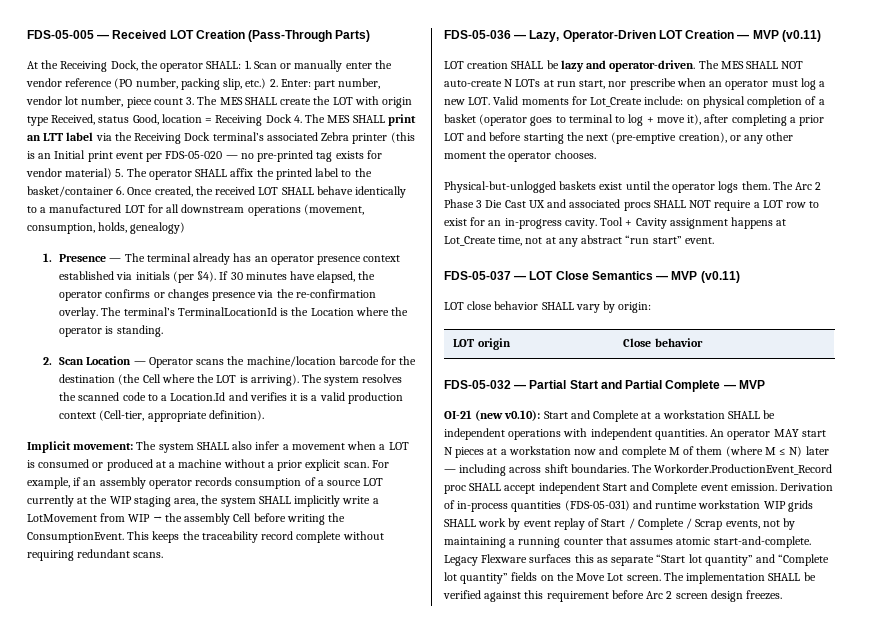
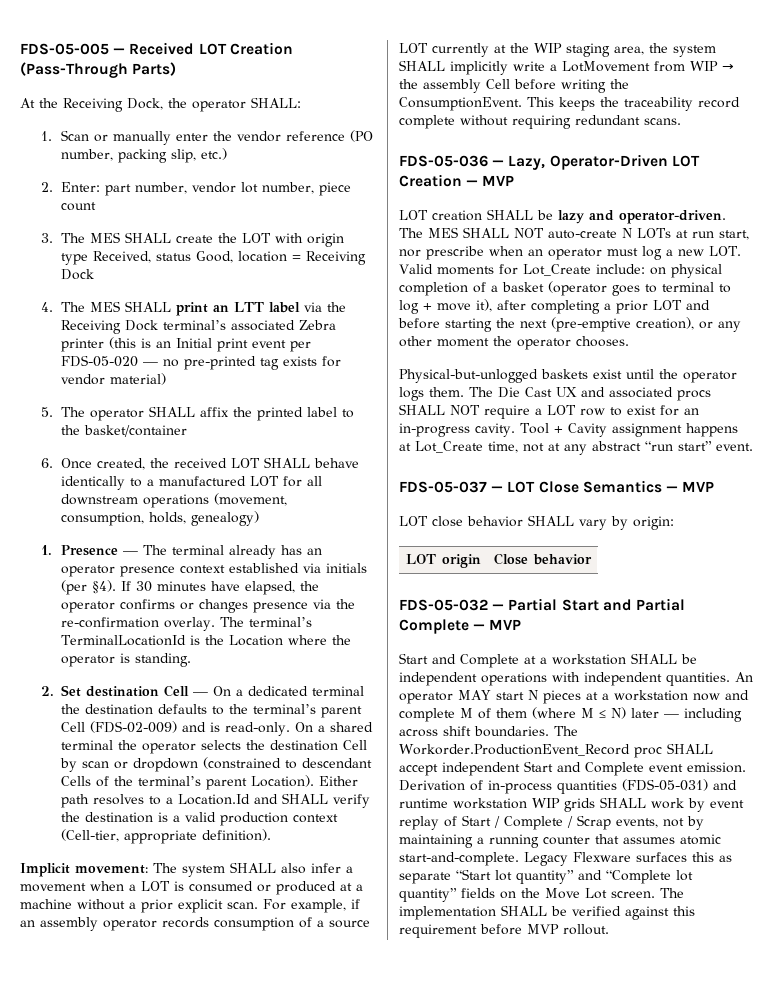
- At the Receiving Dock, the operator SHALL: 1. Scan or manually enter the vendor reference (PO number, packing slip, etc.) 2. Enter:
+ At the Receiving Dock, the operator SHALL:
+ 1. Scan or manually enter the vendor reference (PO number, packing slip, etc.)
+ 2. Enter:
- part number, vendor lot number, piece count 3. The MES SHALL create the LOT with origin type Received, status Good, location = Receiving Dock 4. The MES SHALL print an LTT label via the Receiving Dock terminal’s associated Zebra printer (this is an Initial print event per FDS-05-020 — no pre-printed tag exists for vendor material) 5. The operator SHALL affix the printed label to the basket/container 6. Once created, the received LOT SHALL behave identically to a manufactured LOT for all downstream operations (movement, consumption, holds, genealogy)
+ part number, vendor lot number, piece count
+ 3. The MES SHALL create the LOT with origin type Received, status Good, location = Receiving Dock
+ 4. The MES SHALL print an LTT label via the Receiving Dock terminal’s associated Zebra printer (this is an Initial print event per FDS-05-020 — no pre-printed tag exists for vendor material)
+ 5. The operator SHALL affix the printed label to the basket/container
+ 6. Once created, the received LOT SHALL behave identically to a manufactured LOT for all downstream operations (movement, consumption, holds, genealogy)
- 2. Scan Location — Operator scans the machine/location barcode for the destination (the Cell where the LOT is arriving). The system resolves the scanned code to a Location.Id and verifies it is a valid production context (Cell-tier, appropriate definition).
+ 2. Set destination Cell — On a dedicated terminal the destination defaults to the terminal’s parent Cell (FDS-02-009) and is read-only. On a shared terminal the operator selects the destination Cell by scan or dropdown (constrained to descendant Cells of the terminal’s parent Location). Either path resolves to a Location.Id and SHALL verify the destination is a valid production context (Cell-tier, appropriate definition).
- FDS-05-036 — Lazy, Operator-Driven LOT Creation — MVP (v0.11)
+ FDS-05-036 — Lazy, Operator-Driven LOT Creation — MVP
- The Arc 2 Phase 3 Die Cast UX and associated procs SHALL NOT require a LOT row to exist for an in-progress cavity.
+ The Die Cast UX and associated procs SHALL NOT require a LOT row to exist for an in-progress cavity.
- FDS-05-037 — LOT Close Semantics — MVP (v0.11)
+ FDS-05-037 — LOT Close Semantics — MVP
- OI-21 (new v0.10): Start and Complete at a workstation SHALL be independent operations with independent quantities.
+ Start and Complete at a workstation SHALL be independent operations with independent quantities.
- The implementation SHALL be verified against this requirement before Arc 2 screen design freezes.
+ The implementation SHALL be verified against this requirement before MVP rollout.

